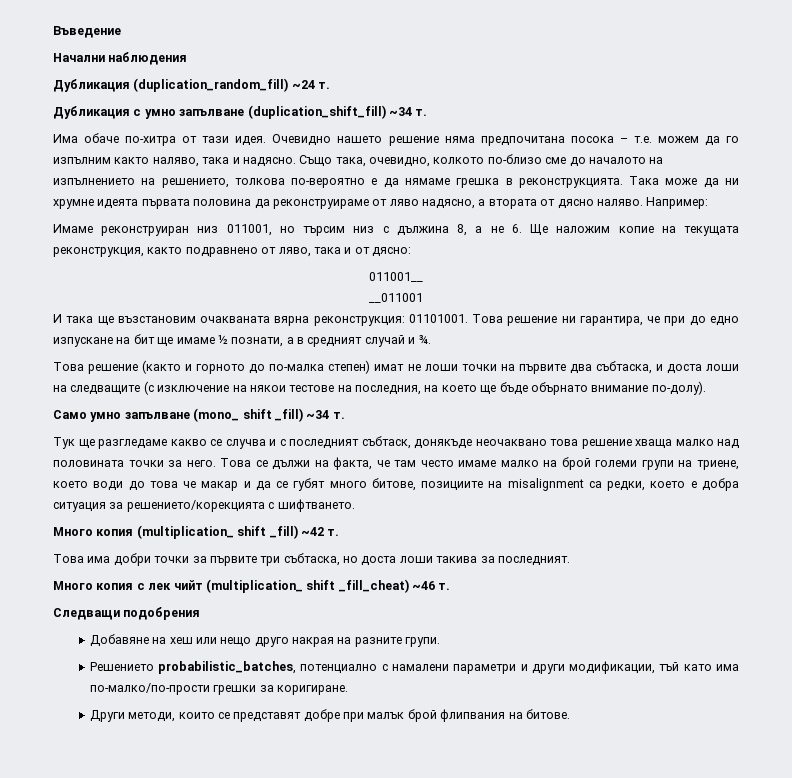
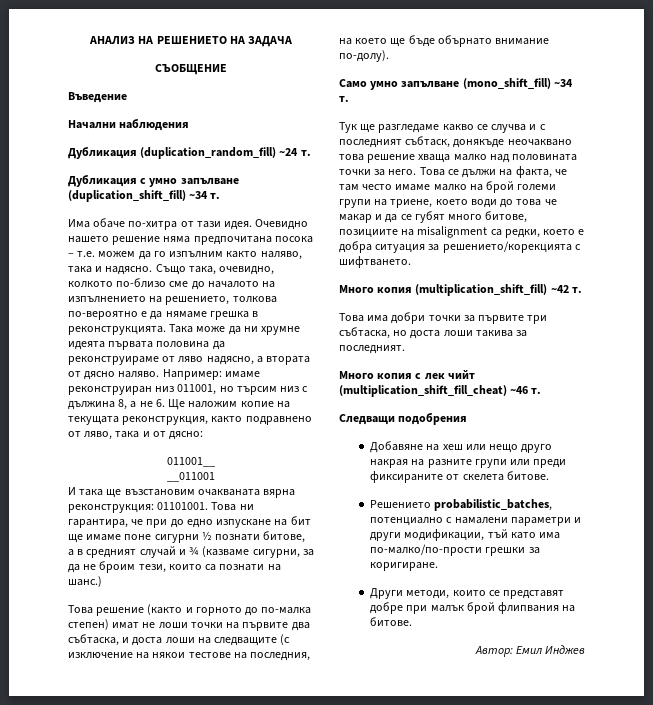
+ АНАЛИЗ НА РЕШЕНИЕТО НА ЗАДАЧА
+ СЪОБЩЕНИЕ
- Например:
- Имаме реконструиран низ 011001, но търсим низ с дължина 8, а не 6. Ще наложим копие на текущата реконструкция, както подравнено от ляво, така и от дясно:
+ Например: имаме реконструиран низ 011001, но търсим низ с дължина 8, а не 6. Ще наложим копие на текущата реконструкция, както подравнено от ляво, така и от дясно:
- Това решение ни гарантира, че при до едно изпускане на бит ще имаме ½ познати, а в средният случай и ¾.
+ Това ни гарантира, че при до едно изпускане на бит ще имаме поне сигурни ½ познати битове, а в средният случай и ¾ (казваме сигурни, за да не броим тези, които са познати на шанс.)
- Само умно запълване (mono_ shift _fill) ~34 т.
+ Само умно запълване (mono_shift_fill) ~34 т.
- Много копия (multiplication_ shift _fill) ~42 т.
+ Много копия (multiplication_shift_fill) ~42 т.
- Много копия с лек чийт (multiplication_ shift _fill_cheat) ~46 т.
+ Много копия с лек чийт (multiplication_shift_fill_cheat) ~46 т.
- Добавяне на хеш или нещо друго накрая на разните групи.
+ Добавяне на хеш или нещо друго накрая на разните групи или преди фиксираните от скелета битове.
+ Автор: Емил Инджев

